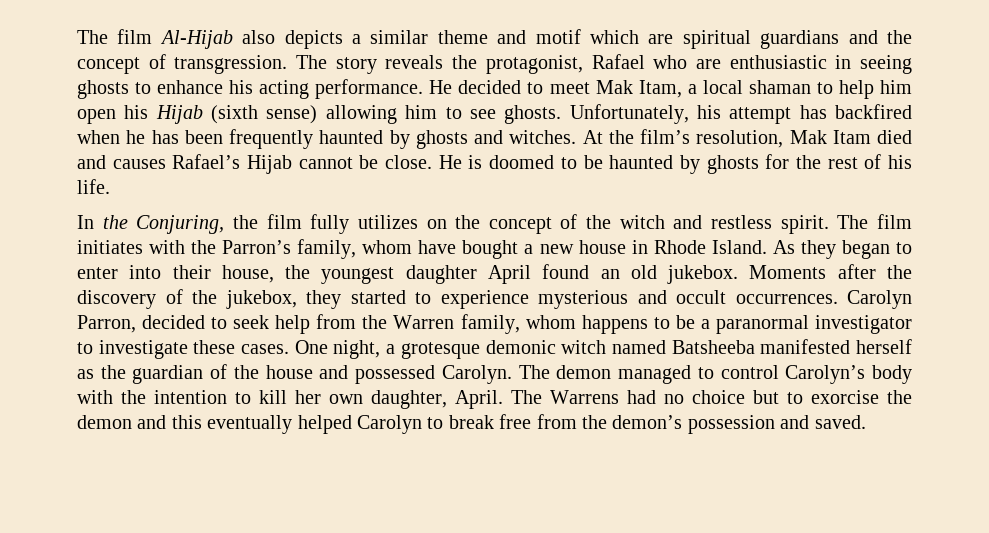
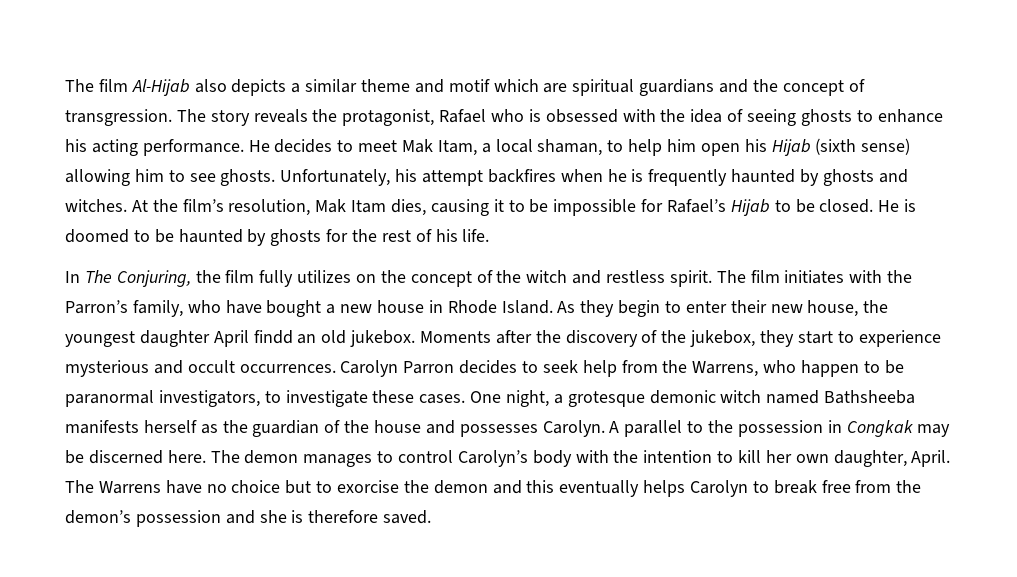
- The story reveals the protagonist, Rafael who are enthusiastic in seeing ghosts to enhance his acting performance.
+ The story reveals the protagonist, Rafael who is obsessed with the idea of seeing ghosts to enhance his acting performance.
- He decided to meet Mak Itam, a local shaman to help him open his Hijab (sixth sense) allowing him to see ghosts.
+ He decides to meet Mak Itam, a local shaman, to help him open his Hijab (sixth sense) allowing him to see ghosts.
- Unfortunately, his attempt has backfired when he has been frequently haunted by ghosts and witches.
+ Unfortunately, his attempt backfires when he is frequently haunted by ghosts and witches.
- At the film’s resolution, Mak Itam died and causes Rafael’s Hijab cannot be close.
+ At the film’s resolution, Mak Itam dies, causing it to be impossible for Rafael’s Hijab to be closed.
- In the Conjuring, the film fully utilizes on the concept of the witch and restless spirit.
+ In The Conjuring, the film fully utilizes on the concept of the witch and restless spirit.
- The film initiates with the Parron’s family, whom have bought a new house in Rhode Island.
+ The film initiates with the Parron’s family, who have bought a new house in Rhode Island.
- As they began to enter into their house, the youngest daughter April found an old jukebox.
+ As they begin to enter their new house, the youngest daughter April findd an old jukebox.
- Moments after the discovery of the jukebox, they started to experience mysterious and occult occurrences.
+ Moments after the discovery of the jukebox, they start to experience mysterious and occult occurrences.
- Carolyn Parron, decided to seek help from the Warren family, whom happens to be a paranormal investigator to investigate these cases.
+ Carolyn Parron decides to seek help from the Warrens, who happen to be paranormal investigators, to investigate these cases.
- One night, a grotesque demonic witch named Batsheeba manifested herself as the guardian of the house and possessed Carolyn.
+ One night, a grotesque demonic witch named Bathsheeba manifests herself as the guardian of the house and possesses Carolyn. A parallel to the possession in Congkak may be discerned here.
- The demon managed to control Carolyn’s body with the intention to kill her own daughter, April.
+ The demon manages to control Carolyn’s body with the intention to kill her own daughter, April.
- The Warrens had no choice but to exorcise the demon and this eventually helped Carolyn to break free from the demon’s possession and saved.
+ The Warrens have no choice but to exorcise the demon and this eventually helps Carolyn to break free from the demon’s possession and she is therefore saved.

